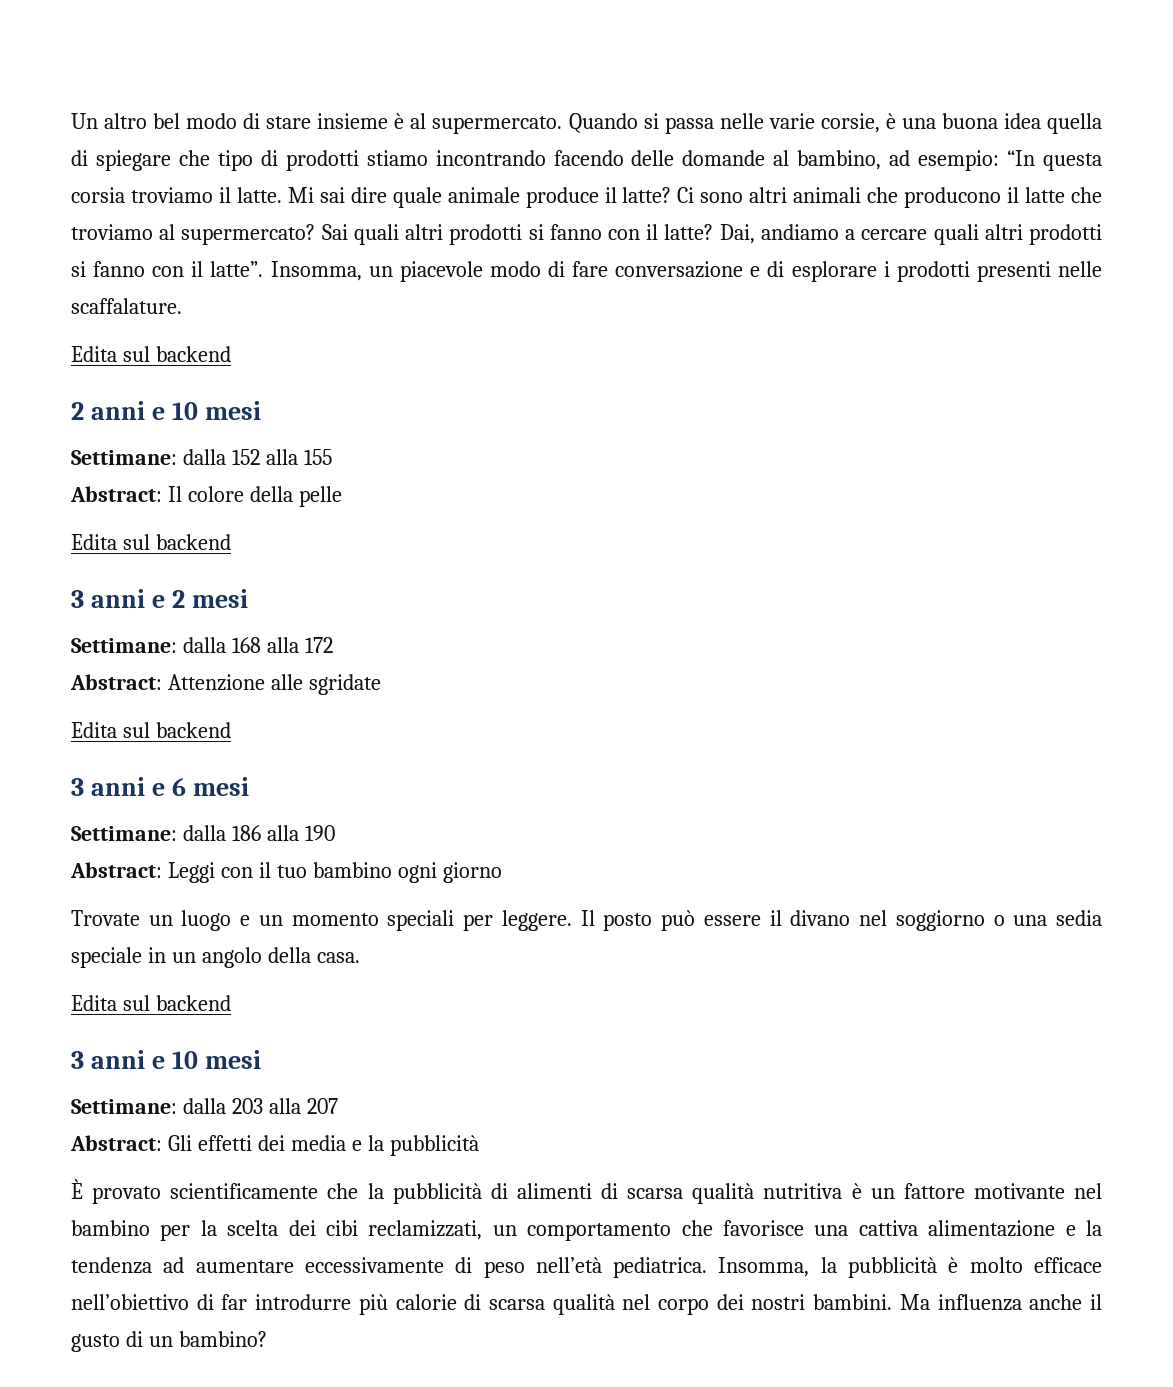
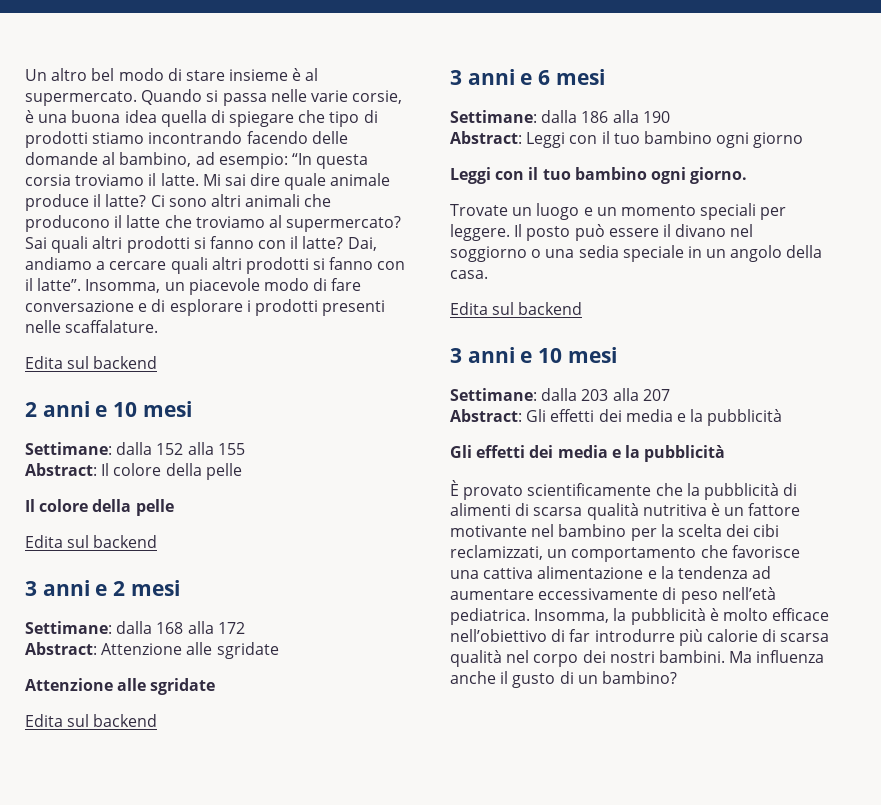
  Abstract: Il colore della pelle
+ Il colore della pelle
  Abstract: Attenzione alle sgridate
+ Attenzione alle sgridate
+ Leggi con il tuo bambino ogni giorno.
  Abstract: Gli effetti dei media e la pubblicità
+ Gli effetti dei media e la pubblicità

